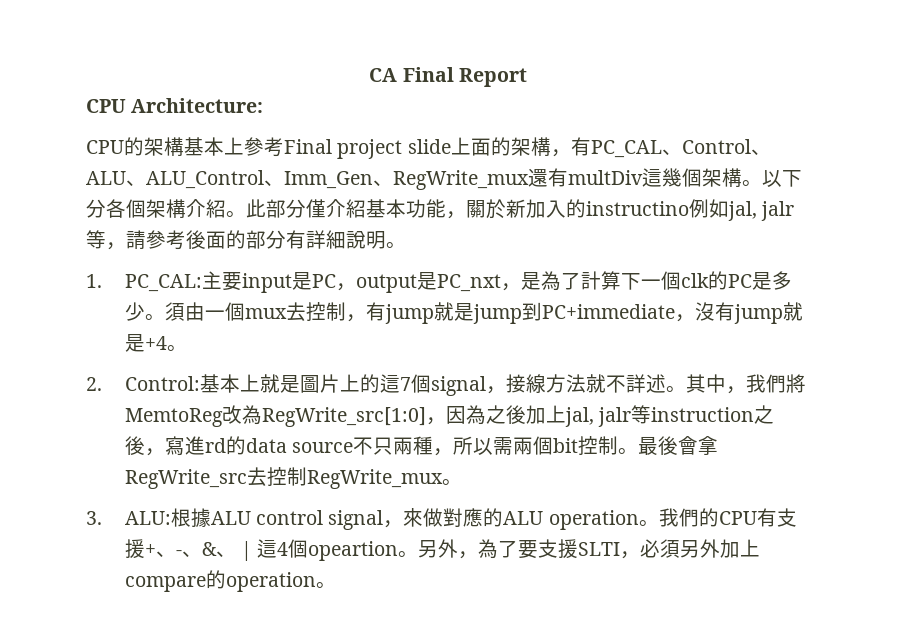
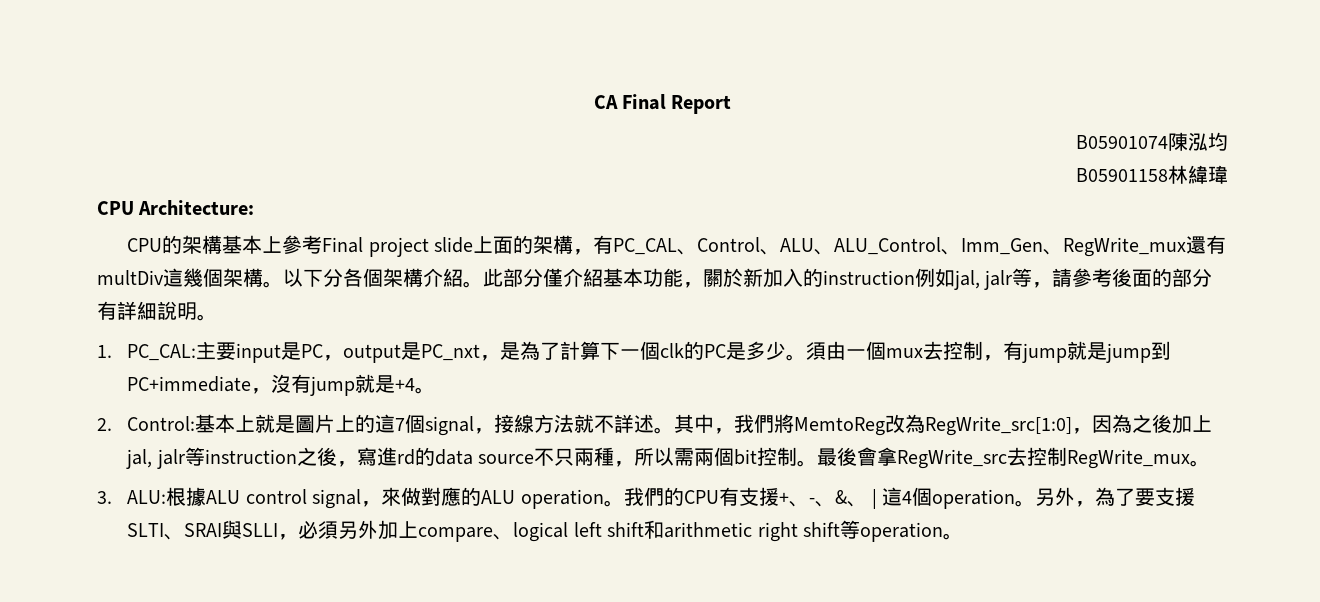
+ B05901074陳泓均
+ B05901158林緯瑋
- 此部分僅介紹基本功能，關於新加入的instructino例如jal, jalr等，請參考後面的部分有詳細說明。
+ 此部分僅介紹基本功能，關於新加入的instruction例如jal, jalr等，請參考後面的部分有詳細說明。
- 我們的CPU有支援+、-、&、 | 這4個opeartion。
+ 我們的CPU有支援+、-、&、 | 這4個operation。
- 另外，為了要支援SLTI，必須另外加上compare的operation。
+ 另外，為了要支援SLTI、SRAI與SLLI，必須另外加上compare、logical left shift和arithmetic right shift等operation。

